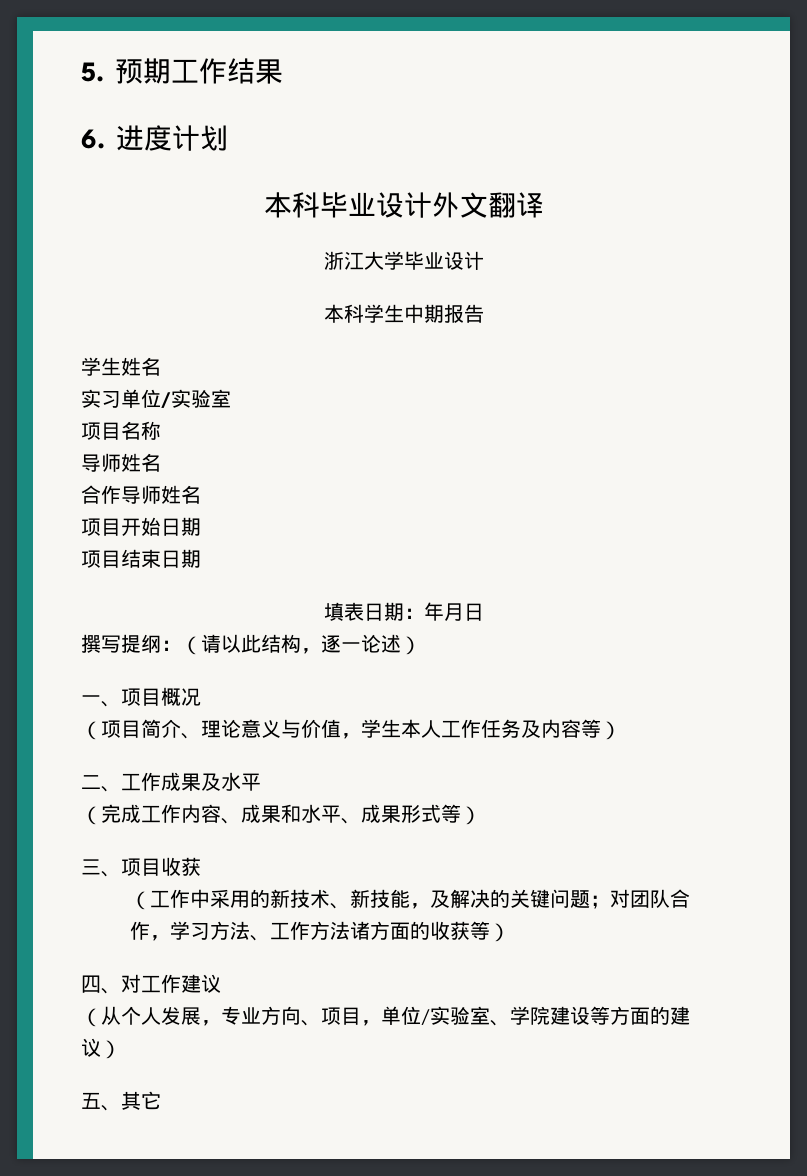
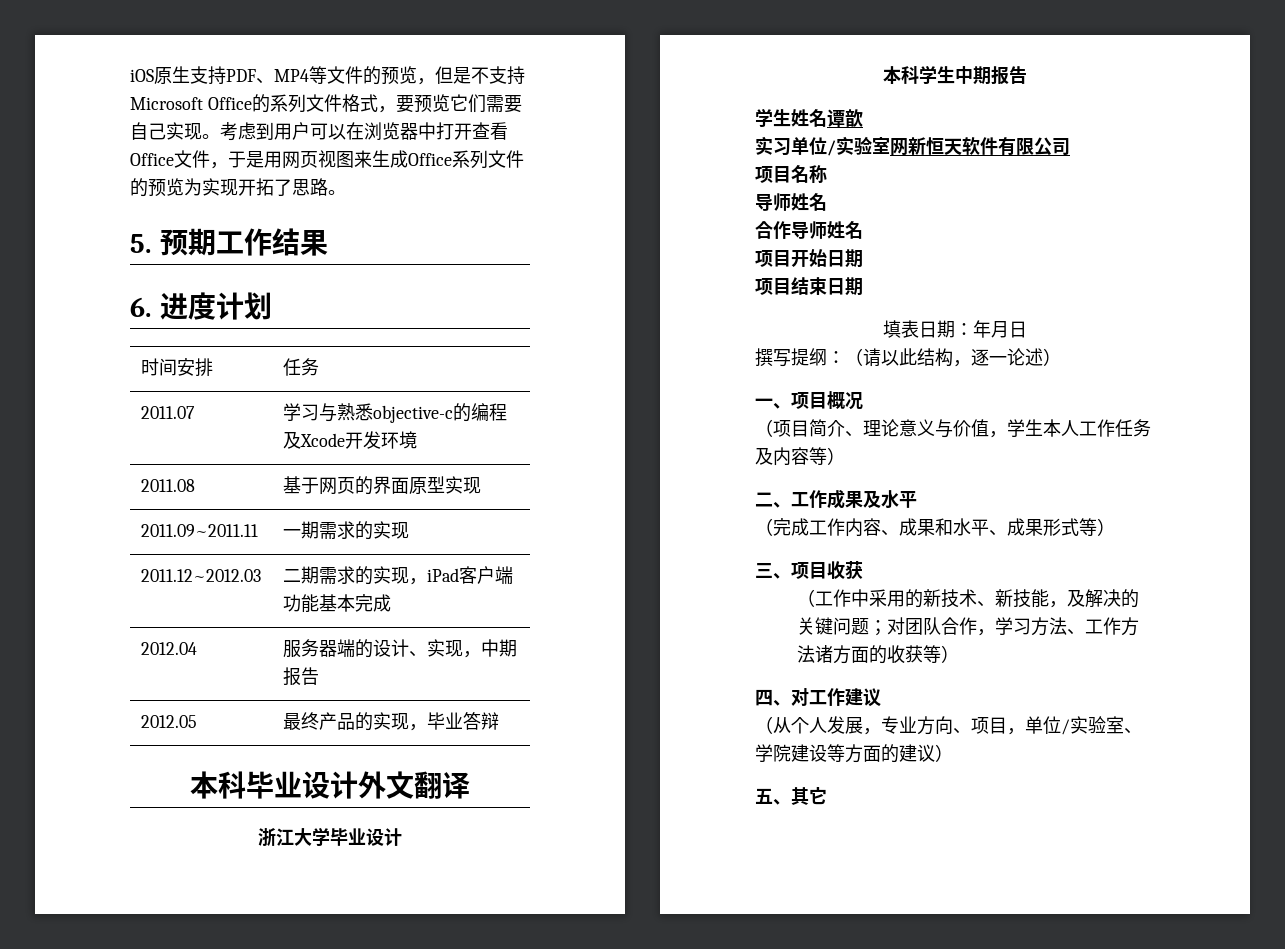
+ iOS原生支持PDF、MP4等文件的预览，但是不支持Microsoft Office的系列文件格式，要预览它们需要自己实现。考虑到用户可以在浏览器中打开查看Office文件，于是用网页视图来生成Office系列文件的预览为实现开拓了思路。
+ 时间安排 | 任务
+ 2011.07 | 学习与熟悉objective-c的编程及Xcode开发环境
+ 2011.08 | 基于网页的界面原型实现
+ 2011.09~2011.11 | 一期需求的实现
+ 2011.12~2012.03 | 二期需求的实现，iPad客户端功能基本完成
+ 2012.04 | 服务器端的设计、实现，中期报告
+ 2012.05 | 最终产品的实现，毕业答辩
- 学生姓名
+ 学生姓名谭歆
- 实习单位/实验室
+ 实习单位/实验室网新恒天软件有限公司

